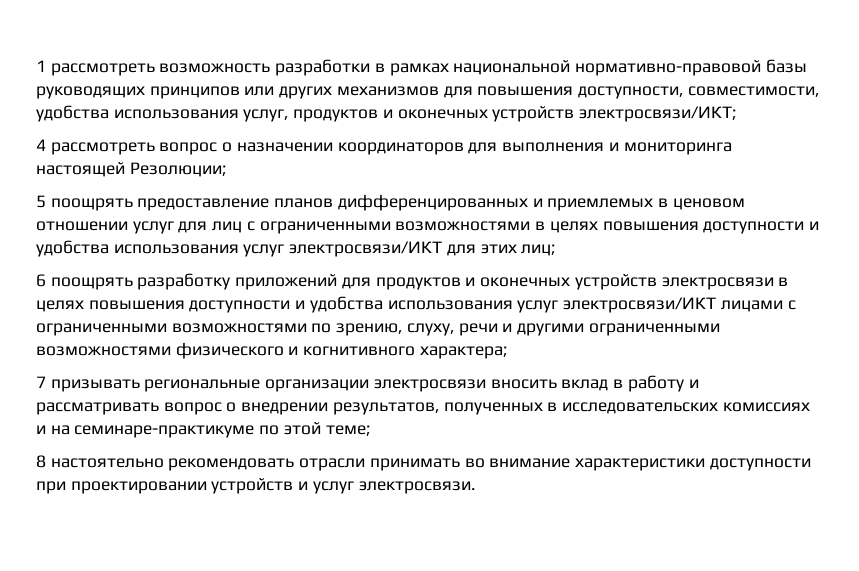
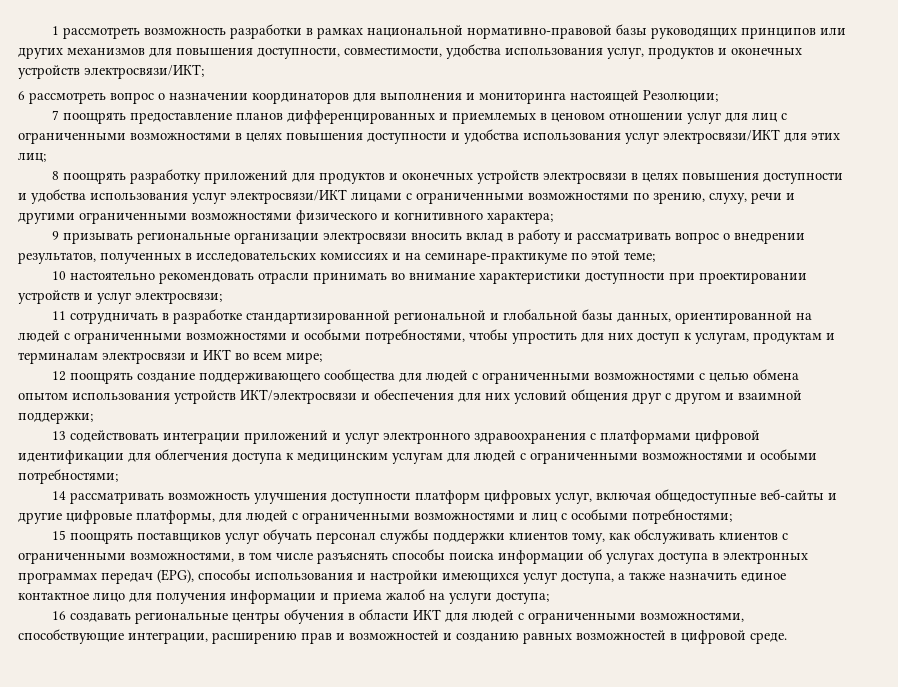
- 4 рассмотреть вопрос о назначении координаторов для выполнения и мониторинга настоящей Резолюции;
+ 6 рассмотреть вопрос о назначении координаторов для выполнения и мониторинга настоящей Резолюции;
- 5 поощрять предоставление планов дифференцированных и приемлемых в ценовом отношении услуг для лиц с ограниченными возможностями в целях повышения доступности и удобства использования услуг электросвязи/ИКТ для этих лиц;
+ 7 поощрять предоставление планов дифференцированных и приемлемых в ценовом отношении услуг для лиц с ограниченными возможностями в целях повышения доступности и удобства использования услуг электросвязи/ИКТ для этих лиц;
- 6 поощрять разработку приложений для продуктов и оконечных устройств электросвязи в целях повышения доступности и удобства использования услуг электросвязи/ИКТ лицами с ограниченными возможностями по зрению, слуху, речи и другими ограниченными возможностями физического и когнитивного характера;
+ 8 поощрять разработку приложений для продуктов и оконечных устройств электросвязи в целях повышения доступности и удобства использования услуг электросвязи/ИКТ лицами с ограниченными возможностями по зрению, слуху, речи и другими ограниченными возможностями физического и когнитивного характера;
- 7 призывать региональные организации электросвязи вносить вклад в работу и рассматривать вопрос о внедрении результатов, полученных в исследовательских комиссиях и на семинаре-практикуме по этой теме;
+ 9 призывать региональные организации электросвязи вносить вклад в работу и рассматривать вопрос о внедрении результатов, полученных в исследовательских комиссиях и на семинаре-практикуме по этой теме;
- 8 настоятельно рекомендовать отрасли принимать во внимание характеристики доступности при проектировании устройств и услуг электросвязи.
+ 10 настоятельно рекомендовать отрасли принимать во внимание характеристики доступности при проектировании устройств и услуг электросвязи;
+ 11 сотрудничать в разработке стандартизированной региональной и глобальной базы данных, ориентированной на людей с ограниченными возможностями и особыми потребностями, чтобы упростить для них доступ к услугам, продуктам и терминалам электросвязи и ИКТ во всем мире;
+ 12 поощрять создание поддерживающего сообщества для людей с ограниченными возможностями с целью обмена опытом использования устройств ИКТ/электросвязи и обеспечения для них условий общения друг с другом и взаимной поддержки;
+ 13 содействовать интеграции приложений и услуг электронного здравоохранения с платформами цифровой идентификации для облегчения доступа к медицинским услугам для людей с ограниченными возможностями и особыми потребностями;
+ 14 рассматривать возможность улучшения доступности платформ цифровых услуг, включая общедоступные веб-сайты и другие цифровые платформы, для людей с ограниченными возможностями и лиц с особыми потребностями;
+ 15 поощрять поставщиков услуг обучать персонал службы поддержки клиентов тому, как обслуживать клиентов с ограниченными возможностями, в том числе разъяснять способы поиска информации об услугах доступа в электронных программах передач (EPG), способы использования и настройки имеющихся услуг доступа, а также назначить единое контактное лицо для получения информации и приема жалоб на услуги доступа;
+ 16 создавать региональные центры обучения в области ИКТ для людей с ограниченными возможностями, способствующие интеграции, расширению прав и возможностей и созданию равных возможностей в цифровой среде.

